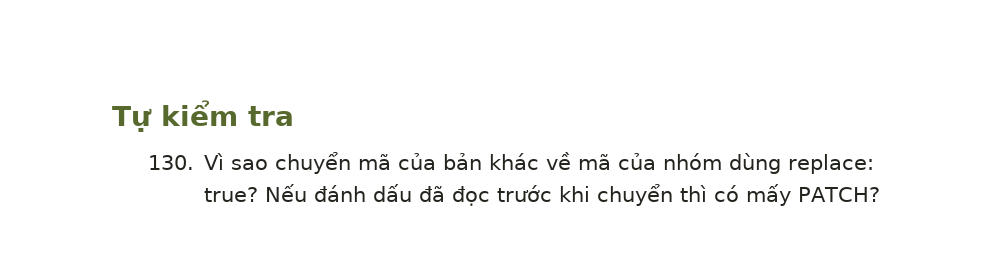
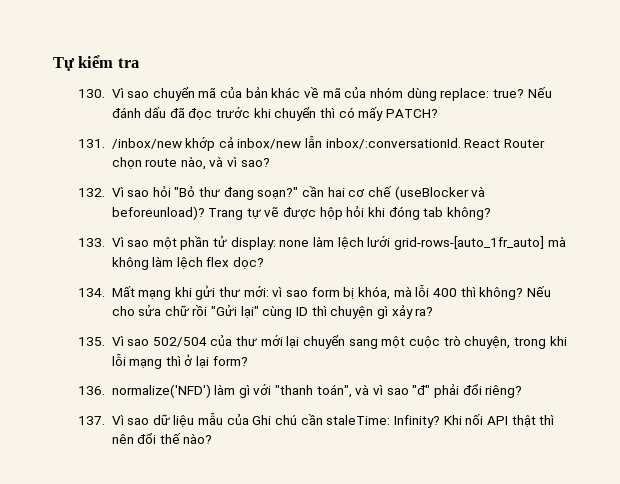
+ 131. /inbox/new khớp cả inbox/new lẫn inbox/:conversationId. React Router chọn route nào, và vì sao?
+ 132. Vì sao hỏi "Bỏ thư đang soạn?" cần hai cơ chế (useBlocker và beforeunload)? Trang tự vẽ được hộp hỏi khi đóng tab không?
+ 133. Vì sao một phần tử display: none làm lệch lưới grid-rows-[auto_1fr_auto] mà không làm lệch flex dọc?
+ 134. Mất mạng khi gửi thư mới: vì sao form bị khóa, mà lỗi 400 thì không? Nếu cho sửa chữ rồi "Gửi lại" cùng ID thì chuyện gì xảy ra?
+ 135. Vì sao 502/504 của thư mới lại chuyển sang một cuộc trò chuyện, trong khi lỗi mạng thì ở lại form?
+ 136. normalize('NFD') làm gì với "thanh toán", và vì sao "đ" phải đổi riêng?
+ 137. Vì sao dữ liệu mẫu của Ghi chú cần staleTime: Infinity? Khi nối API thật thì nên đổi thế nào?

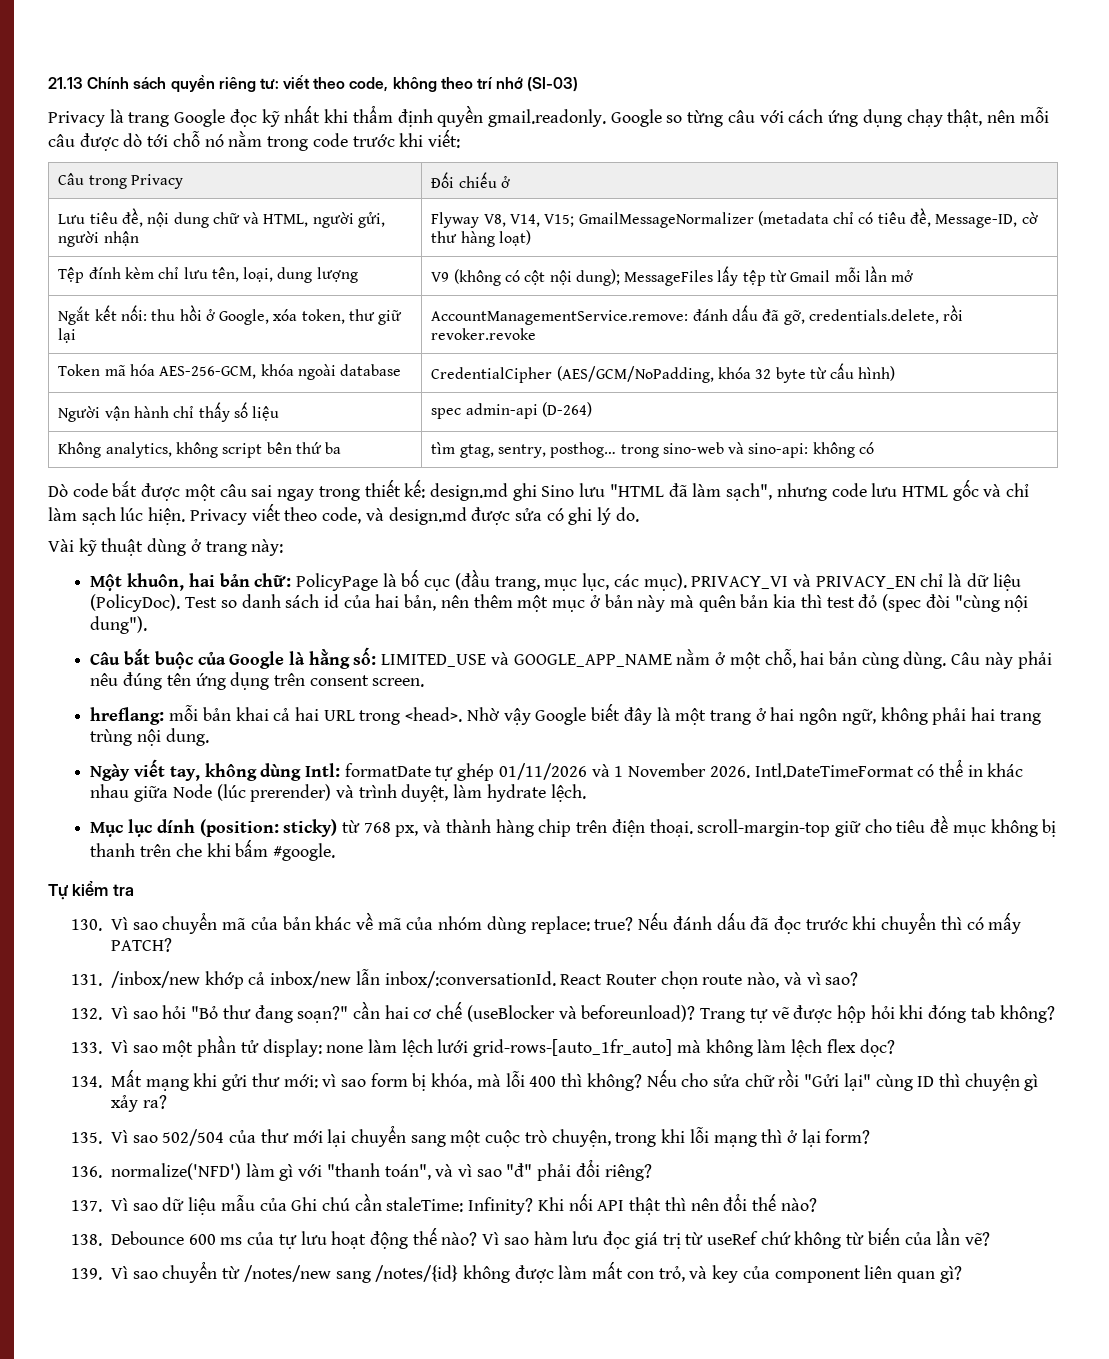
+ 21.13 Chính sách quyền riêng tư: viết theo code, không theo trí nhớ (SI-03)
+ Privacy là trang Google đọc kỹ nhất khi thẩm định quyền gmail.readonly. Google so từng câu với cách ứng dụng chạy thật, nên mỗi câu được dò tới chỗ nó nằm trong code trước khi viết:
+ Câu trong Privacy | Đối chiếu ở
+ Lưu tiêu đề, nội dung chữ và HTML, người gửi, người nhận | Flyway V8, V14, V15; GmailMessageNormalizer (metadata chỉ có tiêu đề, Message-ID, cờ thư hàng loạt)
+ Tệp đính kèm chỉ lưu tên, loại, dung lượng | V9 (không có cột nội dung); MessageFiles lấy tệp từ Gmail mỗi lần mở
+ Ngắt kết nối: thu hồi ở Google, xóa token, thư giữ lại | AccountManagementService.remove: đánh dấu đã gỡ, credentials.delete, rồi revoker.revoke
+ Token mã hóa AES-256-GCM, khóa ngoài database | CredentialCipher (AES/GCM/NoPadding, khóa 32 byte từ cấu hình)
+ Người vận hành chỉ thấy số liệu | spec admin-api (D-264)
+ Không analytics, không script bên thứ ba | tìm gtag, sentry, posthog… trong sino-web và sino-api: không có
+ Dò code bắt được một câu sai ngay trong thiết kế: design.md ghi Sino lưu "HTML đã làm sạch", nhưng code lưu HTML gốc và chỉ làm sạch lúc hiện. Privacy viết theo code, và design.md được sửa có ghi lý do.
+ Vài kỹ thuật dùng ở trang này:
+ Một khuôn, hai bản chữ: PolicyPage là bố cục (đầu trang, mục lục, các mục). PRIVACY_VI và PRIVACY_EN chỉ là dữ liệu (PolicyDoc). Test so danh sách id của hai bản, nên thêm một mục ở bản này mà quên bản kia thì test đỏ (spec đòi "cùng nội dung").
+ Câu bắt buộc của Google là hằng số: LIMITED_USE và GOOGLE_APP_NAME nằm ở một chỗ, hai bản cùng dùng. Câu này phải nêu đúng tên ứng dụng trên consent screen.
+ hreflang: mỗi bản khai cả hai URL trong <head>. Nhờ vậy Google biết đây là một trang ở hai ngôn ngữ, không phải hai trang trùng nội dung.
+ Ngày viết tay, không dùng Intl: formatDate tự ghép 01/11/2026 và 1 November 2026. Intl.DateTimeFormat có thể in khác nhau giữa Node (lúc prerender) và trình duyệt, làm hydrate lệch.
+ Mục lục dính (position: sticky) từ 768 px, và thành hàng chip trên điện thoại. scroll-margin-top giữ cho tiêu đề mục không bị thanh trên che khi bấm #google.
+ 138. Debounce 600 ms của tự lưu hoạt động thế nào? Vì sao hàm lưu đọc giá trị từ useRef chứ không từ biến của lần vẽ?
+ 139. Vì sao chuyển từ /notes/new sang /notes/{id} không được làm mất con trỏ, và key của component liên quan gì?

